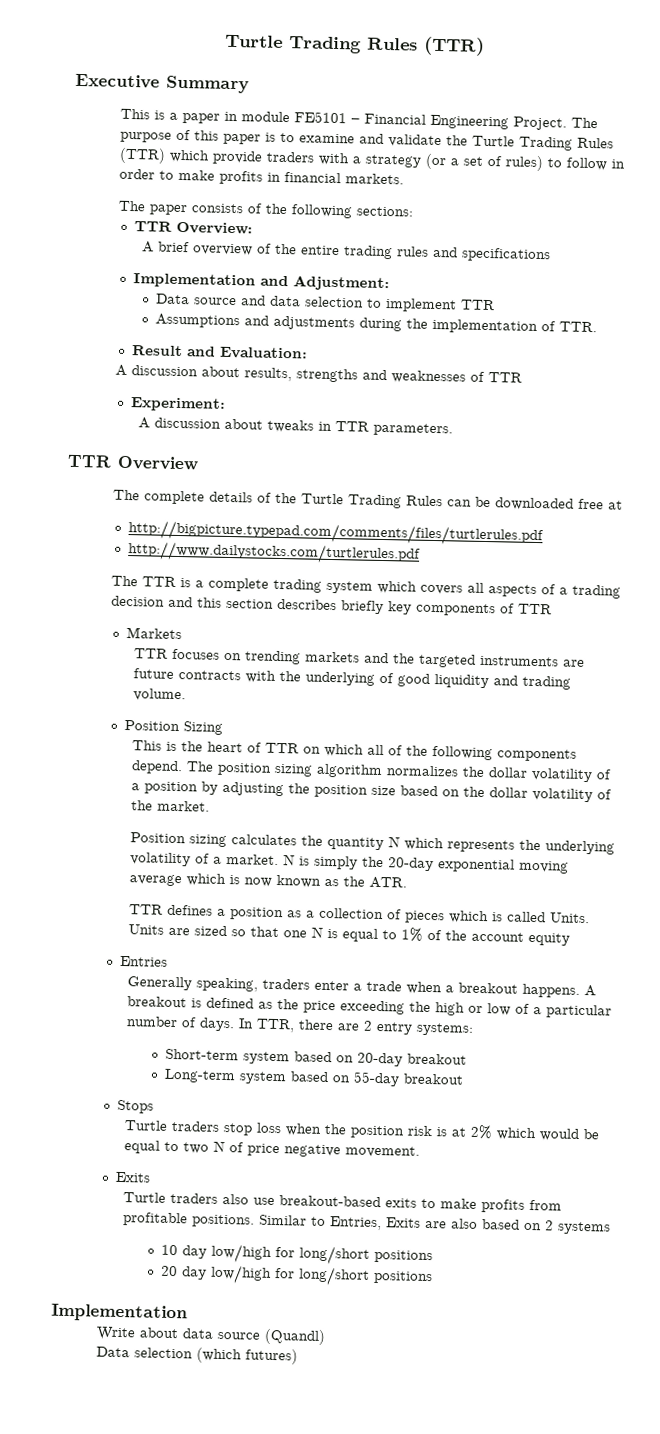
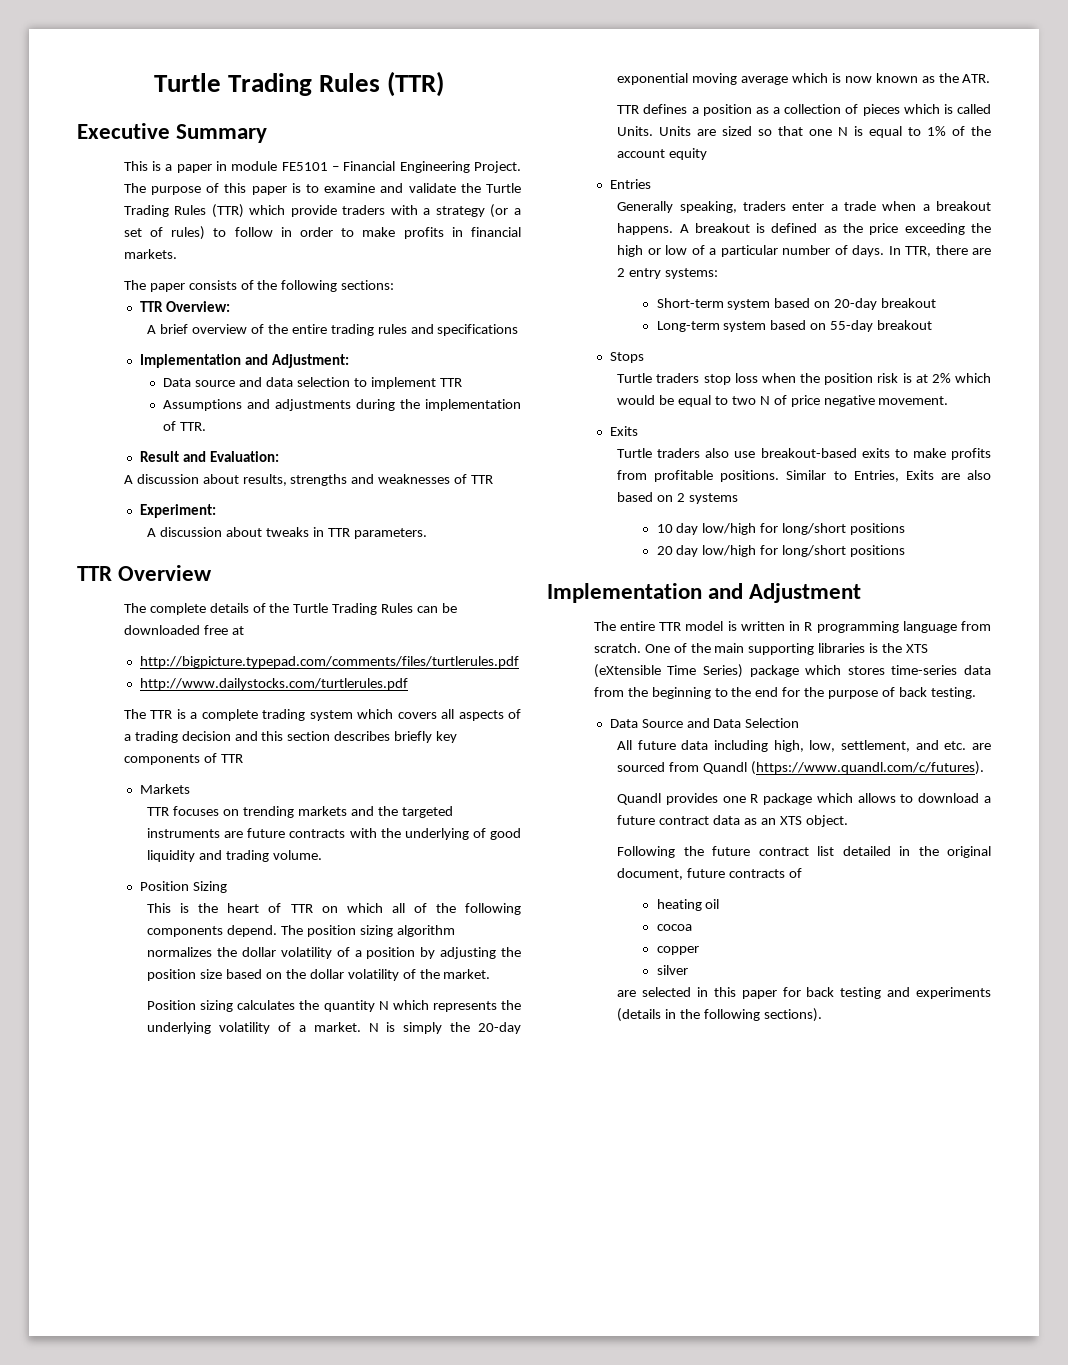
  20 day low/high for long/short positions
- Implementation
- Write about data source (Quandl)
- Data selection (which futures)
+ Implementation and Adjustment
+ The entire TTR model is written in R programming language from scratch. One of the main supporting libraries is the XTS (eXtensible Time Series) package which stores time-series data from the beginning to the end for the purpose of back testing.
+ Data Source and Data Selection
+ All future data including high, low, settlement, and etc. are sourced from Quandl (https://www.quandl.com/c/futures).
+ Quandl provides one R package which allows to download a future contract data as an XTS object.
+ Following the future contract list detailed in the original document, future contracts of
+ heating oil
+ cocoa
+ copper
+ silver
+ are selected in this paper for back testing and experiments (details in the following sections).

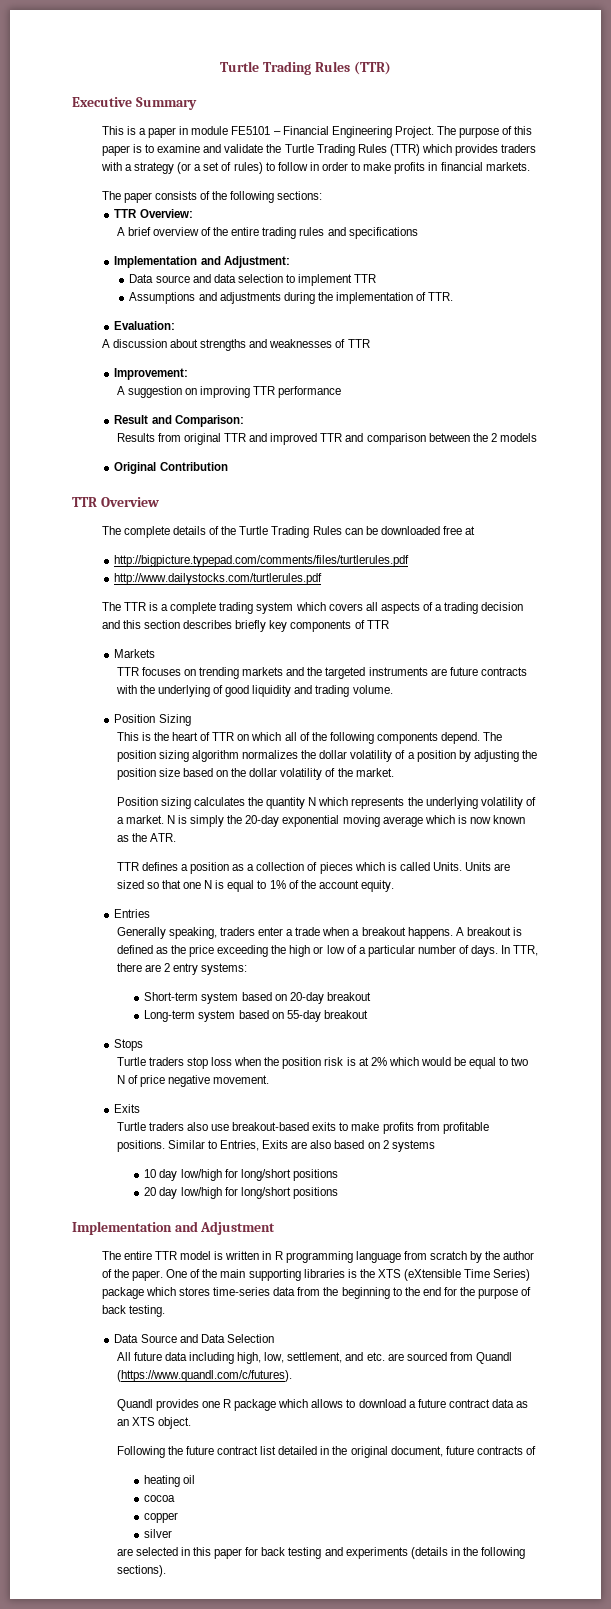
- The purpose of this paper is to examine and validate the Turtle Trading Rules (TTR) which provide traders with a strategy (or a set of rules) to follow in order to make profits in financial markets.
+ The purpose of this paper is to examine and validate the Turtle Trading Rules (TTR) which provides traders with a strategy (or a set of rules) to follow in order to make profits in financial markets.
- Result and Evaluation:
+ Evaluation:
- A discussion about results, strengths and weaknesses of TTR
+ A discussion about strengths and weaknesses of TTR
- Experiment:
- A discussion about tweaks in TTR parameters.
+ Improvement:
+ A suggestion on improving TTR performance
+ Result and Comparison:
+ Results from original TTR and improved TTR and comparison between the 2 models
+ Original Contribution
- Units are sized so that one N is equal to 1% of the account equity
+ Units are sized so that one N is equal to 1% of the account equity.
- The entire TTR model is written in R programming language from scratch.
+ The entire TTR model is written in R programming language from scratch by the author of the paper.

